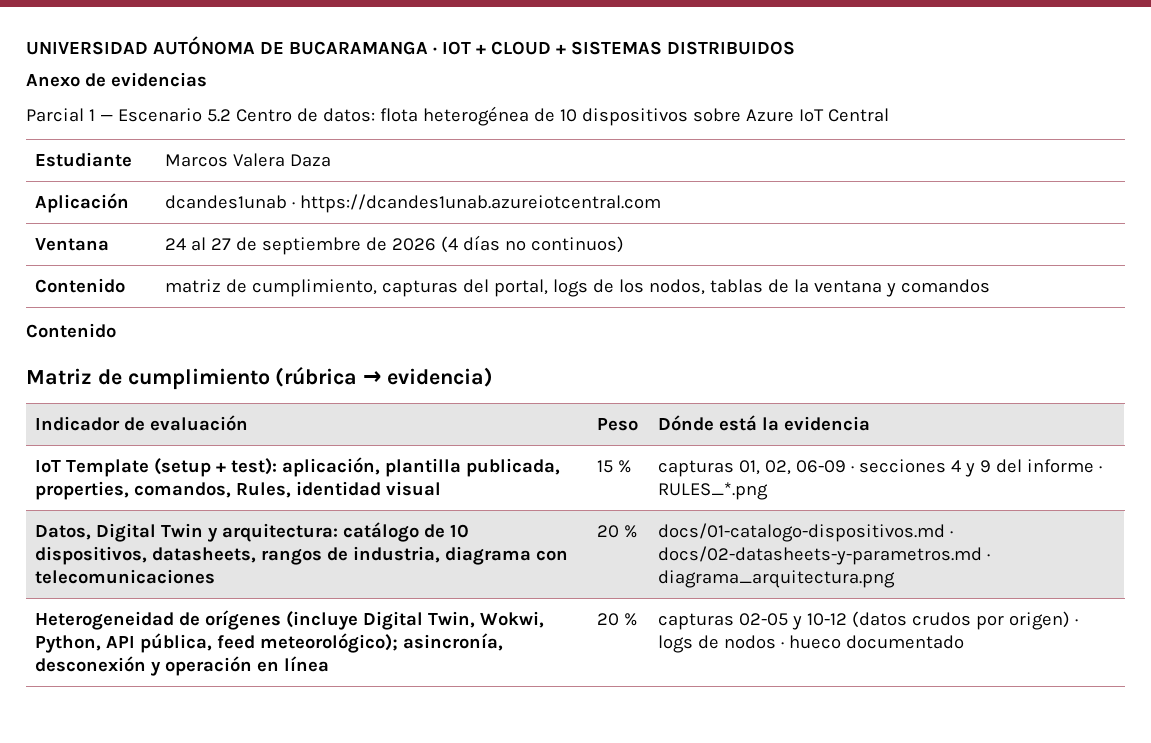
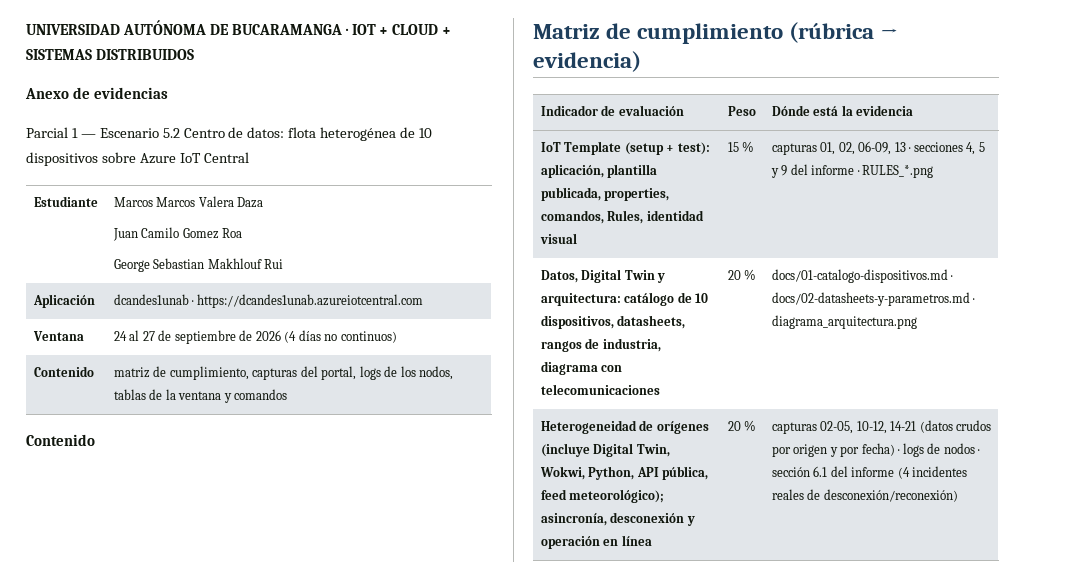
- Estudiante | Marcos Valera Daza
+ Estudiante | Marcos Marcos Valera Daza
+ Juan Camilo Gomez Roa
+ George Sebastian Makhlouf Rui
- IoT Template (setup + test): aplicación, plantilla publicada, properties, comandos, Rules, identidad visual | 15 % | capturas 01, 02, 06-09 · secciones 4 y 9 del informe · RULES_*.png
+ IoT Template (setup + test): aplicación, plantilla publicada, properties, comandos, Rules, identidad visual | 15 % | capturas 01, 02, 06-09, 13 · secciones 4, 5 y 9 del informe · RULES_*.png
- capturas 02-05 y 10-12 (datos crudos por origen) · logs de nodos · hueco documentado
+ capturas 02-05, 10-12, 14-21 (datos crudos por origen y por fecha) · logs de nodos · sección 6.1 del informe (4 incidentes reales de desconexión/reconexión)

